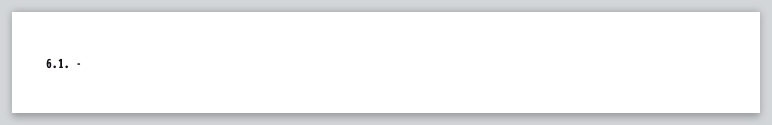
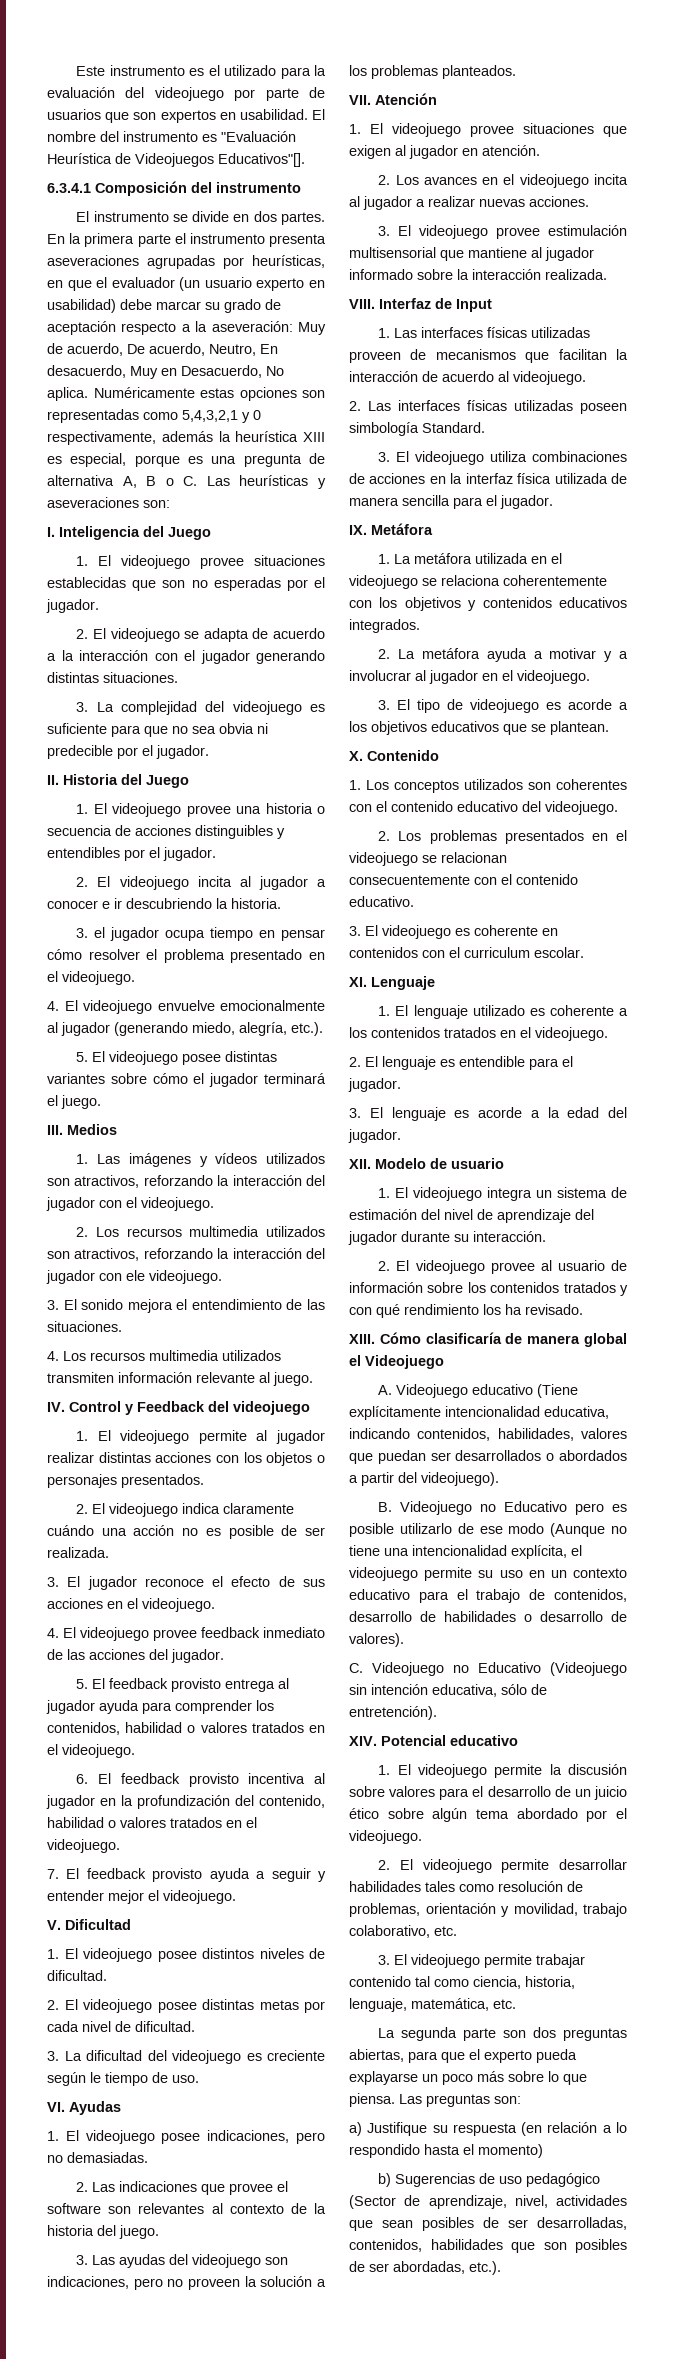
- 6.1. -
+ Este instrumento es el utilizado para la evaluación del videojuego por parte de usuarios que son expertos en usabilidad. El nombre del instrumento es "Evaluación Heurística de Videojuegos Educativos"[].
+ 6.3.4.1 Composición del instrumento
+ El instrumento se divide en dos partes. En la primera parte el instrumento presenta aseveraciones agrupadas por heurísticas, en que el evaluador (un usuario experto en usabilidad) debe marcar su grado de aceptación respecto a la aseveración: Muy de acuerdo, De acuerdo, Neutro, En desacuerdo, Muy en Desacuerdo, No aplica. Numéricamente estas opciones son representadas como 5,4,3,2,1 y 0 respectivamente, además la heurística XIII es especial, porque es una pregunta de alternativa A, B o C. Las heurísticas y aseveraciones son:
+ I. Inteligencia del Juego
+ 1. El videojuego provee situaciones establecidas que son no esperadas por el jugador.
+ 2. El videojuego se adapta de acuerdo a la interacción con el jugador generando distintas situaciones.
+ 3. La complejidad del videojuego es suficiente para que no sea obvia ni predecible por el jugador.
+ II. Historia del Juego
+ 1. El videojuego provee una historia o secuencia de acciones distinguibles y entendibles por el jugador.
+ 2. El videojuego incita al jugador a conocer e ir descubriendo la historia.
+ 3. el jugador ocupa tiempo en pensar cómo resolver el problema presentado en el videojuego.
+ 4. El videojuego envuelve emocionalmente al jugador (generando miedo, alegría, etc.).
+ 5. El videojuego posee distintas variantes sobre cómo el jugador terminará el juego.
+ III. Medios
+ 1. Las imágenes y vídeos utilizados son atractivos, reforzando la interacción del jugador con el videojuego.
+ 2. Los recursos multimedia utilizados son atractivos, reforzando la interacción del jugador con ele videojuego.
+ 3. El sonido mejora el entendimiento de las situaciones.
+ 4. Los recursos multimedia utilizados transmiten información relevante al juego.
+ IV. Control y Feedback del videojuego
+ 1. El videojuego permite al jugador realizar distintas acciones con los objetos o personajes presentados.
+ 2. El videojuego indica claramente cuándo una acción no es posible de ser realizada.
+ 3. El jugador reconoce el efecto de sus acciones en el videojuego.
+ 4. El videojuego provee feedback inmediato de las acciones del jugador.
+ 5. El feedback provisto entrega al jugador ayuda para comprender los contenidos, habilidad o valores tratados en el videojuego.
+ 6. El feedback provisto incentiva al jugador en la profundización del contenido, habilidad o valores tratados en el videojuego.
+ 7. El feedback provisto ayuda a seguir y entender mejor el videojuego.
+ V. Dificultad
+ 1. El videojuego posee distintos niveles de dificultad.
+ 2. El videojuego posee distintas metas por cada nivel de dificultad.
+ 3. La dificultad del videojuego es creciente según le tiempo de uso.
+ VI. Ayudas
+ 1. El videojuego posee indicaciones, pero no demasiadas.
+ 2. Las indicaciones que provee el software son relevantes al contexto de la historia del juego.
+ 3. Las ayudas del videojuego son indicaciones, pero no proveen la solución a los problemas planteados.
+ VII. Atención
+ 1. El videojuego provee situaciones que exigen al jugador en atención.
+ 2. Los avances en el videojuego incita al jugador a realizar nuevas acciones.
+ 3. El videojuego provee estimulación multisensorial que mantiene al jugador informado sobre la interacción realizada.
+ VIII. Interfaz de Input
+ 1. Las interfaces físicas utilizadas proveen de mecanismos que facilitan la interacción de acuerdo al videojuego.
+ 2. Las interfaces físicas utilizadas poseen simbología Standard.
+ 3. El videojuego utiliza combinaciones de acciones en la interfaz física utilizada de manera sencilla para el jugador.
+ IX. Metáfora
+ 1. La metáfora utilizada en el videojuego se relaciona coherentemente con los objetivos y contenidos educativos integrados.
+ 2. La metáfora ayuda a motivar y a involucrar al jugador en el videojuego.
+ 3. El tipo de videojuego es acorde a los objetivos educativos que se plantean.
+ X. Contenido
+ 1. Los conceptos utilizados son coherentes con el contenido educativo del videojuego.
+ 2. Los problemas presentados en el videojuego se relacionan consecuentemente con el contenido educativo.
+ 3. El videojuego es coherente en contenidos con el curriculum escolar.
+ XI. Lenguaje
+ 1. El lenguaje utilizado es coherente a los contenidos tratados en el videojuego.
+ 2. El lenguaje es entendible para el jugador.
+ 3. El lenguaje es acorde a la edad del jugador.
+ XII. Modelo de usuario
+ 1. El videojuego integra un sistema de estimación del nivel de aprendizaje del jugador durante su interacción.
+ 2. El videojuego provee al usuario de información sobre los contenidos tratados y con qué rendimiento los ha revisado.
+ XIII. Cómo clasificaría de manera global el Videojuego
+ A. Videojuego educativo (Tiene explícitamente intencionalidad educativa, indicando contenidos, habilidades, valores que puedan ser desarrollados o abordados a partir del videojuego).
+ B. Videojuego no Educativo pero es posible utilizarlo de ese modo (Aunque no tiene una intencionalidad explícita, el videojuego permite su uso en un contexto educativo para el trabajo de contenidos, desarrollo de habilidades o desarrollo de valores).
+ C. Videojuego no Educativo (Videojuego sin intención educativa, sólo de entretención).
+ XIV. Potencial educativo
+ 1. El videojuego permite la discusión sobre valores para el desarrollo de un juicio ético sobre algún tema abordado por el videojuego.
+ 2. El videojuego permite desarrollar habilidades tales como resolución de problemas, orientación y movilidad, trabajo colaborativo, etc.
+ 3. El videojuego permite trabajar contenido tal como ciencia, historia, lenguaje, matemática, etc.
+ La segunda parte son dos preguntas abiertas, para que el experto pueda explayarse un poco más sobre lo que piensa. Las preguntas son:
+ a) Justifique su respuesta (en relación a lo respondido hasta el momento)
+ b) Sugerencias de uso pedagógico (Sector de aprendizaje, nivel, actividades que sean posibles de ser desarrolladas, contenidos, habilidades que son posibles de ser abordadas, etc.).

